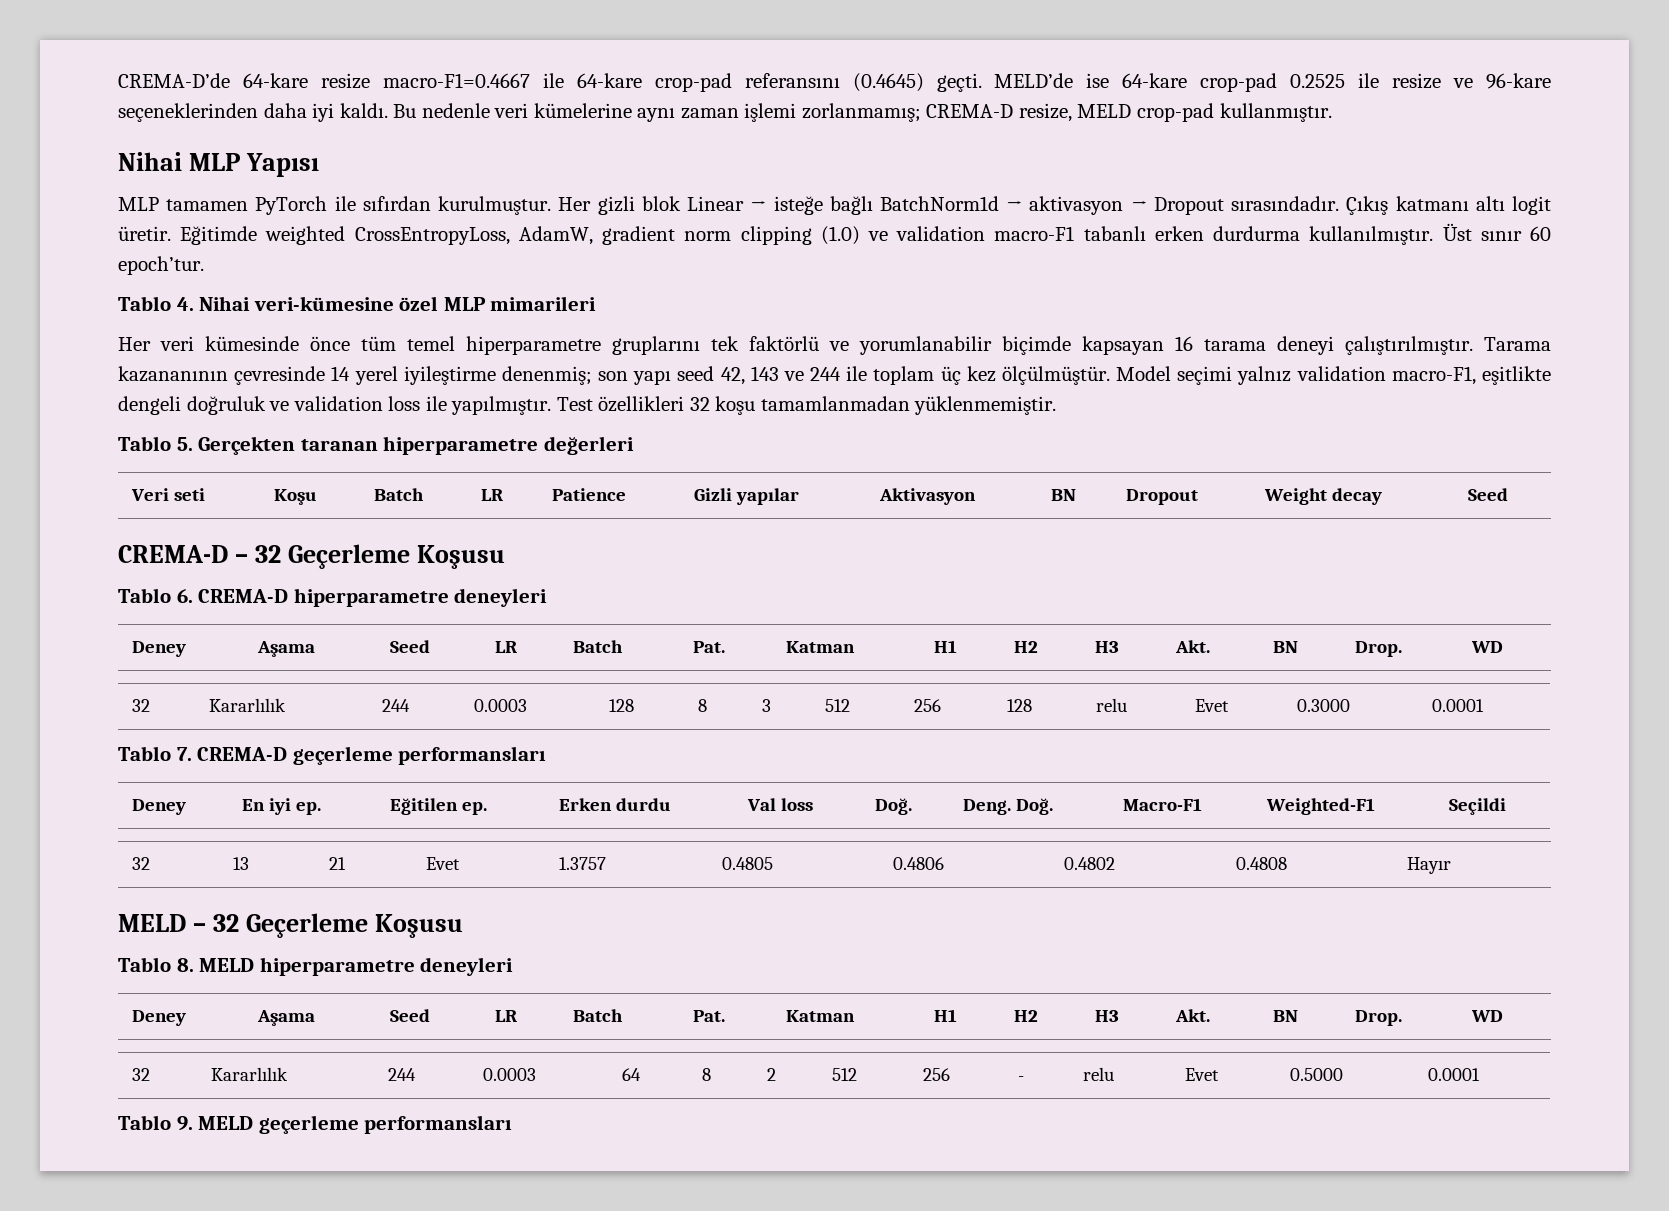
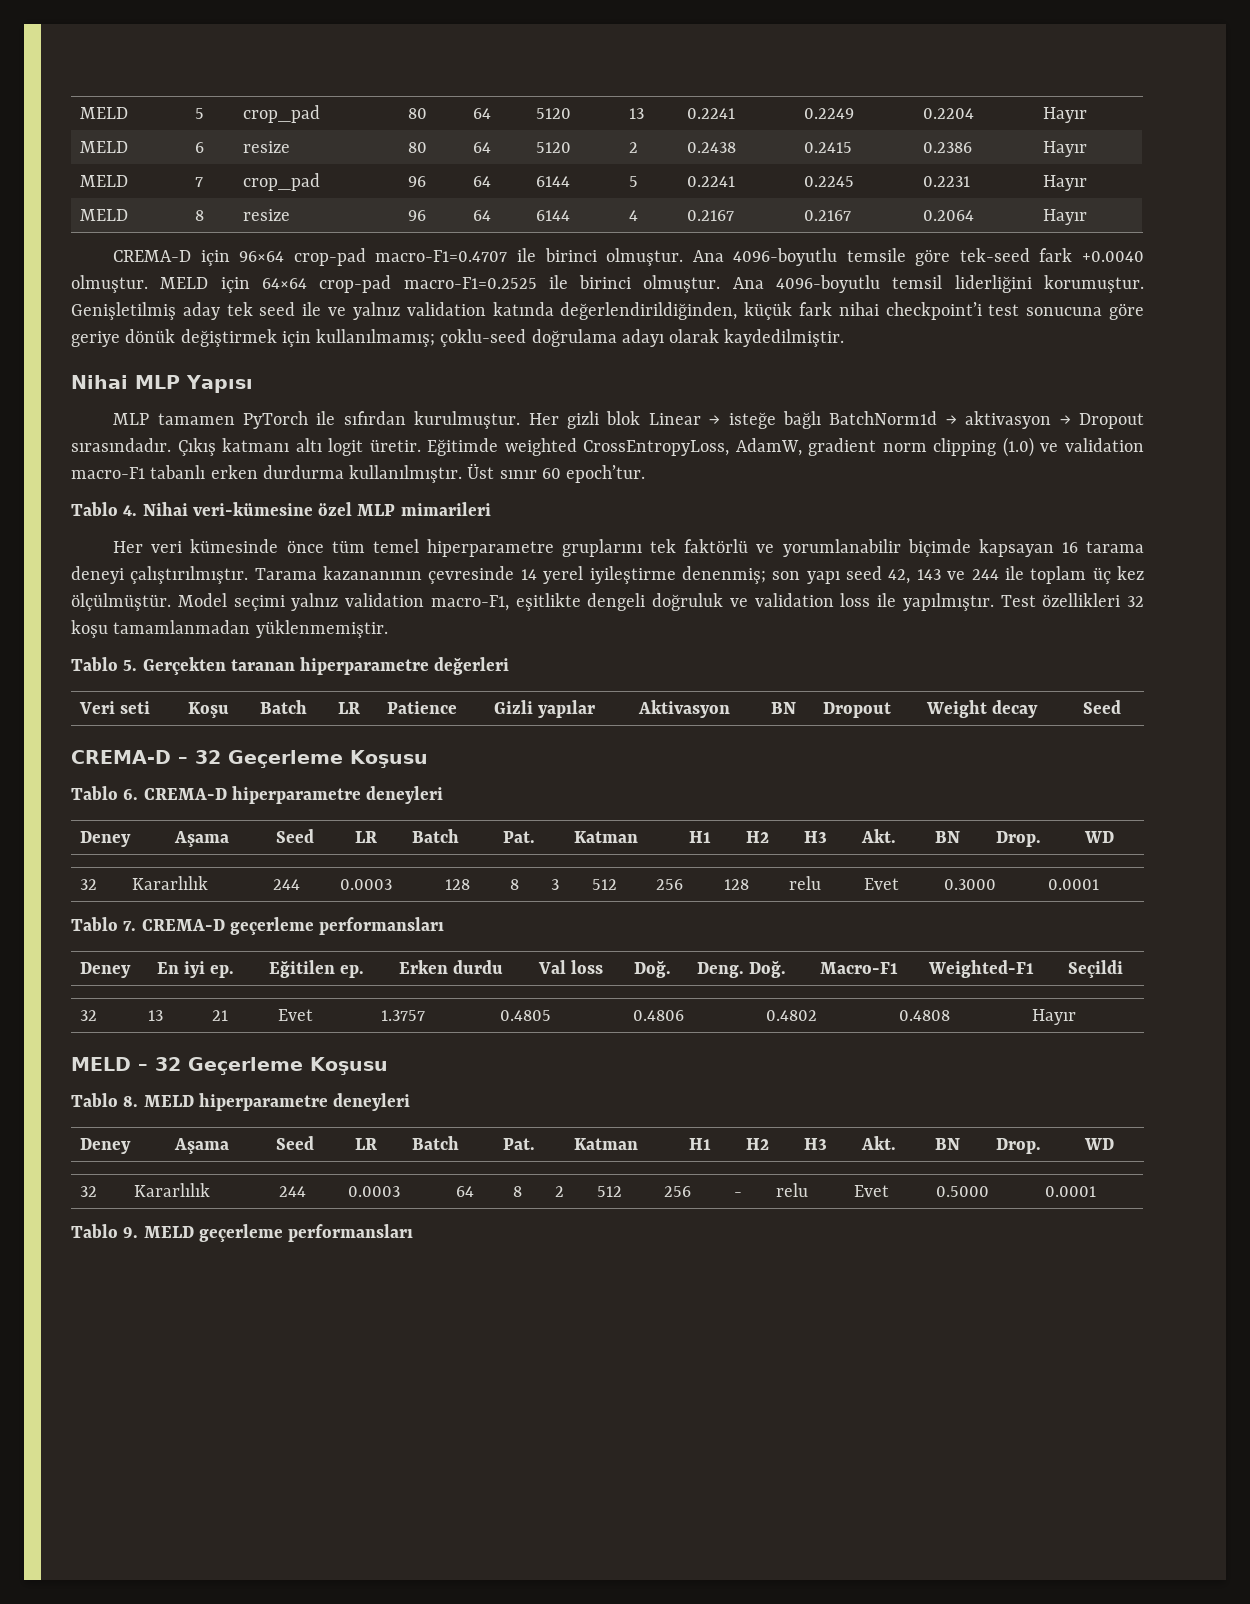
- CREMA-D’de 64-kare resize macro-F1=0.4667 ile 64-kare crop-pad referansını (0.4645) geçti. MELD’de ise 64-kare crop-pad 0.2525 ile resize ve 96-kare seçeneklerinden daha iyi kaldı. Bu nedenle veri kümelerine aynı zaman işlemi zorlanmamış; CREMA-D resize, MELD crop-pad kullanmıştır.
+ MELD | 5 | crop_pad | 80 | 64 | 5120 | 13 | 0.2241 | 0.2249 | 0.2204 | Hayır
+ MELD | 6 | resize | 80 | 64 | 5120 | 2 | 0.2438 | 0.2415 | 0.2386 | Hayır
+ MELD | 7 | crop_pad | 96 | 64 | 6144 | 5 | 0.2241 | 0.2245 | 0.2231 | Hayır
+ MELD | 8 | resize | 96 | 64 | 6144 | 4 | 0.2167 | 0.2167 | 0.2064 | Hayır
+ CREMA-D için 96×64 crop-pad macro-F1=0.4707 ile birinci olmuştur. Ana 4096-boyutlu temsile göre tek-seed fark +0.0040 olmuştur. MELD için 64×64 crop-pad macro-F1=0.2525 ile birinci olmuştur. Ana 4096-boyutlu temsil liderliğini korumuştur. Genişletilmiş aday tek seed ile ve yalnız validation katında değerlendirildiğinden, küçük fark nihai checkpoint’i test sonucuna göre geriye dönük değiştirmek için kullanılmamış; çoklu-seed doğrulama adayı olarak kaydedilmiştir.

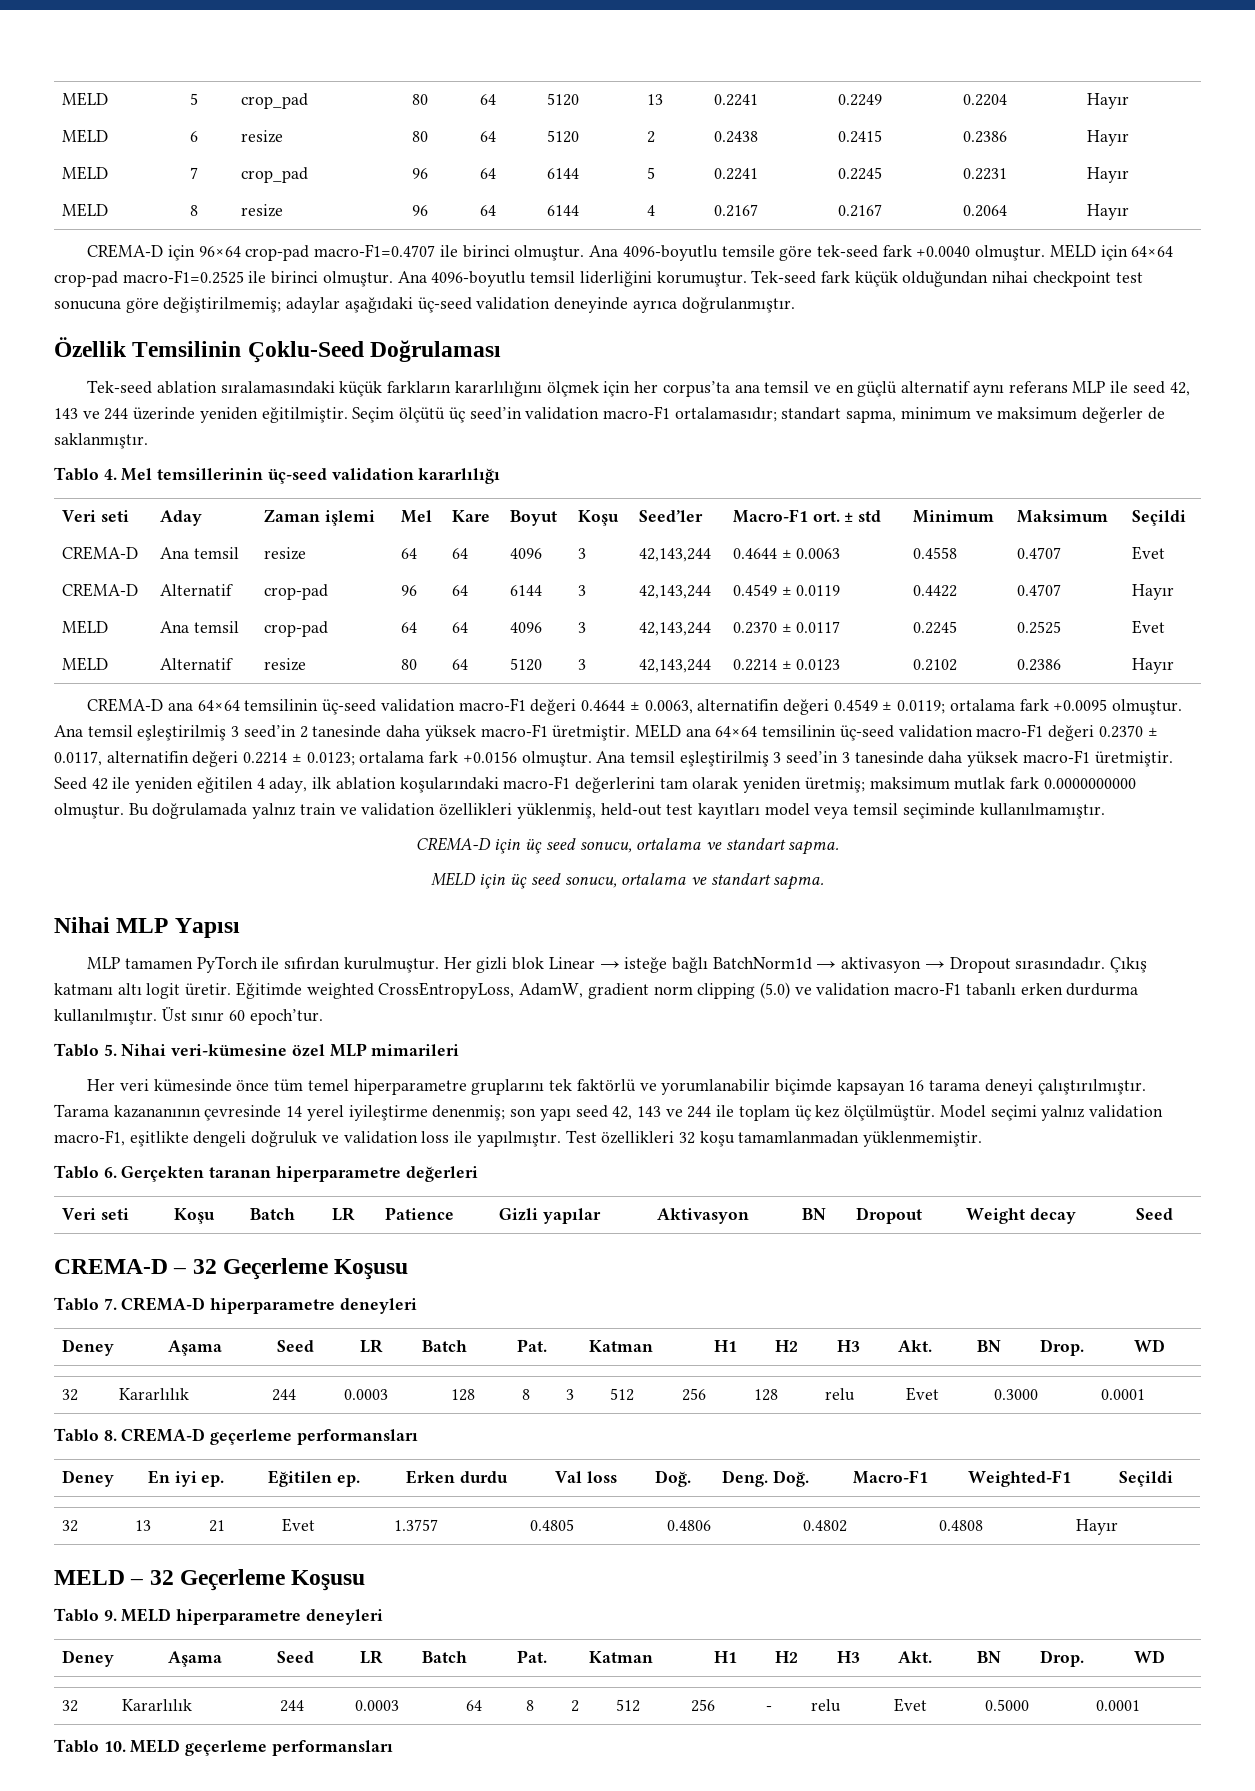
- Genişletilmiş aday tek seed ile ve yalnız validation katında değerlendirildiğinden, küçük fark nihai checkpoint’i test sonucuna göre geriye dönük değiştirmek için kullanılmamış; çoklu-seed doğrulama adayı olarak kaydedilmiştir.
+ Tek-seed fark küçük olduğundan nihai checkpoint test sonucuna göre değiştirilmemiş; adaylar aşağıdaki üç-seed validation deneyinde ayrıca doğrulanmıştır.
+ Özellik Temsilinin Çoklu-Seed Doğrulaması
+ Tek-seed ablation sıralamasındaki küçük farkların kararlılığını ölçmek için her corpus’ta ana temsil ve en güçlü alternatif aynı referans MLP ile seed 42, 143 ve 244 üzerinde yeniden eğitilmiştir. Seçim ölçütü üç seed’in validation macro-F1 ortalamasıdır; standart sapma, minimum ve maksimum değerler de saklanmıştır.
+ Tablo 4. Mel temsillerinin üç-seed validation kararlılığı
+ Veri seti | Aday | Zaman işlemi | Mel | Kare | Boyut | Koşu | Seed’ler | Macro-F1 ort. ± std | Minimum | Maksimum | Seçildi
+ CREMA-D | Ana temsil | resize | 64 | 64 | 4096 | 3 | 42,143,244 | 0.4644 ± 0.0063 | 0.4558 | 0.4707 | Evet
+ CREMA-D | Alternatif | crop-pad | 96 | 64 | 6144 | 3 | 42,143,244 | 0.4549 ± 0.0119 | 0.4422 | 0.4707 | Hayır
+ MELD | Ana temsil | crop-pad | 64 | 64 | 4096 | 3 | 42,143,244 | 0.2370 ± 0.0117 | 0.2245 | 0.2525 | Evet
+ MELD | Alternatif | resize | 80 | 64 | 5120 | 3 | 42,143,244 | 0.2214 ± 0.0123 | 0.2102 | 0.2386 | Hayır
+ CREMA-D ana 64×64 temsilinin üç-seed validation macro-F1 değeri 0.4644 ± 0.0063, alternatifin değeri 0.4549 ± 0.0119; ortalama fark +0.0095 olmuştur. Ana temsil eşleştirilmiş 3 seed’in 2 tanesinde daha yüksek macro-F1 üretmiştir. MELD ana 64×64 temsilinin üç-seed validation macro-F1 değeri 0.2370 ± 0.0117, alternatifin değeri 0.2214 ± 0.0123; ortalama fark +0.0156 olmuştur. Ana temsil eşleştirilmiş 3 seed’in 3 tanesinde daha yüksek macro-F1 üretmiştir. Seed 42 ile yeniden eğitilen 4 aday, ilk ablation koşularındaki macro-F1 değerlerini tam olarak yeniden üretmiş; maksimum mutlak fark 0.0000000000 olmuştur. Bu doğrulamada yalnız train ve validation özellikleri yüklenmiş, held-out test kayıtları model veya temsil seçiminde kullanılmamıştır.
+ CREMA-D için üç seed sonucu, ortalama ve standart sapma.
+ MELD için üç seed sonucu, ortalama ve standart sapma.
- Eğitimde weighted CrossEntropyLoss, AdamW, gradient norm clipping (1.0) ve validation macro-F1 tabanlı erken durdurma kullanılmıştır.
+ Eğitimde weighted CrossEntropyLoss, AdamW, gradient norm clipping (5.0) ve validation macro-F1 tabanlı erken durdurma kullanılmıştır.
- Tablo 4. Nihai veri-kümesine özel MLP mimarileri
+ Tablo 5. Nihai veri-kümesine özel MLP mimarileri
- Tablo 5. Gerçekten taranan hiperparametre değerleri
+ Tablo 6. Gerçekten taranan hiperparametre değerleri
- Tablo 6. CREMA-D hiperparametre deneyleri
+ Tablo 7. CREMA-D hiperparametre deneyleri
- Tablo 7. CREMA-D geçerleme performansları
+ Tablo 8. CREMA-D geçerleme performansları
- Tablo 8. MELD hiperparametre deneyleri
+ Tablo 9. MELD hiperparametre deneyleri
- Tablo 9. MELD geçerleme performansları
+ Tablo 10. MELD geçerleme performansları

